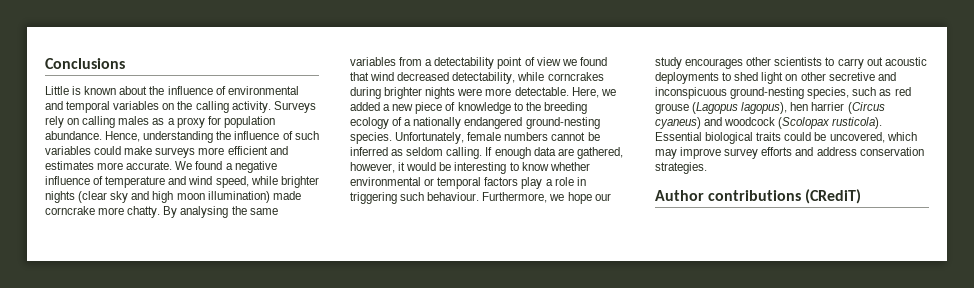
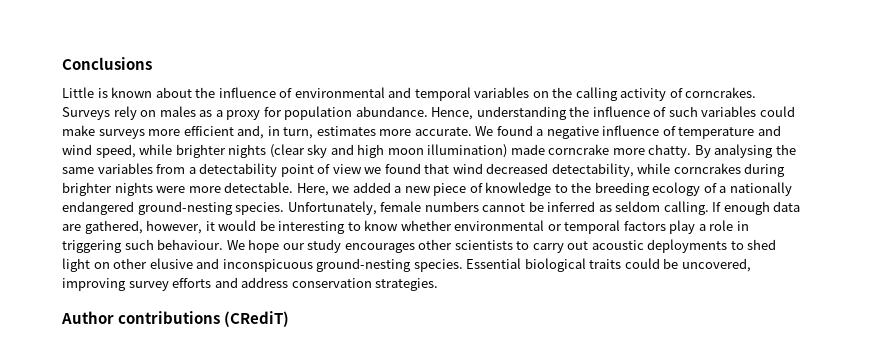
- Little is known about the influence of environmental and temporal variables on the calling activity.
+ Little is known about the influence of environmental and temporal variables on the calling activity of corncrakes.
- Surveys rely on calling males as a proxy for population abundance.
+ Surveys rely on males as a proxy for population abundance.
- Hence, understanding the influence of such variables could make surveys more efficient and estimates more accurate.
+ Hence, understanding the influence of such variables could make surveys more efficient and, in turn, estimates more accurate.
- Furthermore, we hope our study encourages other scientists to carry out acoustic deployments to shed light on other secretive and inconspicuous ground-nesting species, such as red grouse (Lagopus lagopus), hen harrier (Circus cyaneus) and woodcock (Scolopax rusticola).
+ We hope our study encourages other scientists to carry out acoustic deployments to shed light on other elusive and inconspicuous ground-nesting species.
- Essential biological traits could be uncovered, which may improve survey efforts and address conservation strategies.
+ Essential biological traits could be uncovered, improving survey efforts and address conservation strategies.

